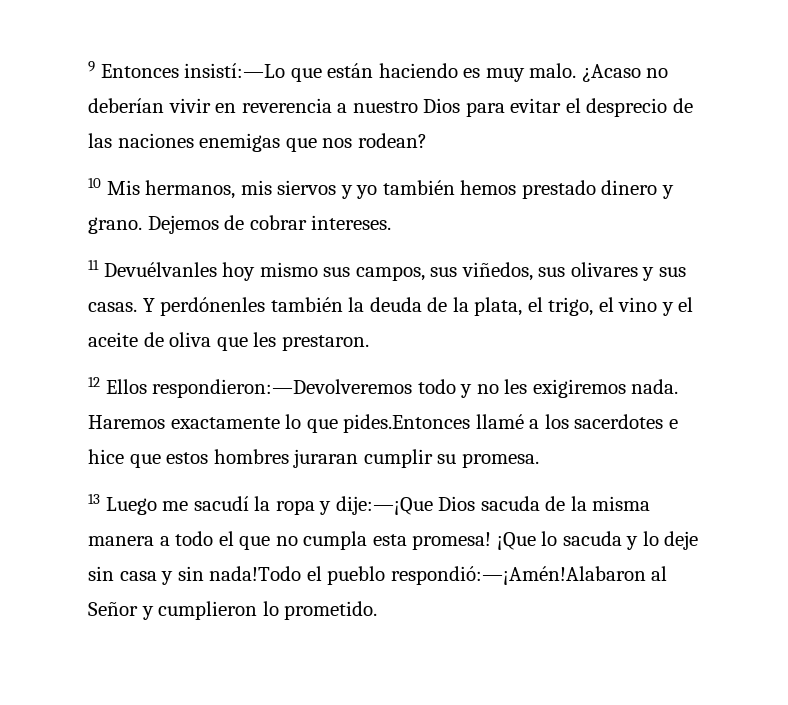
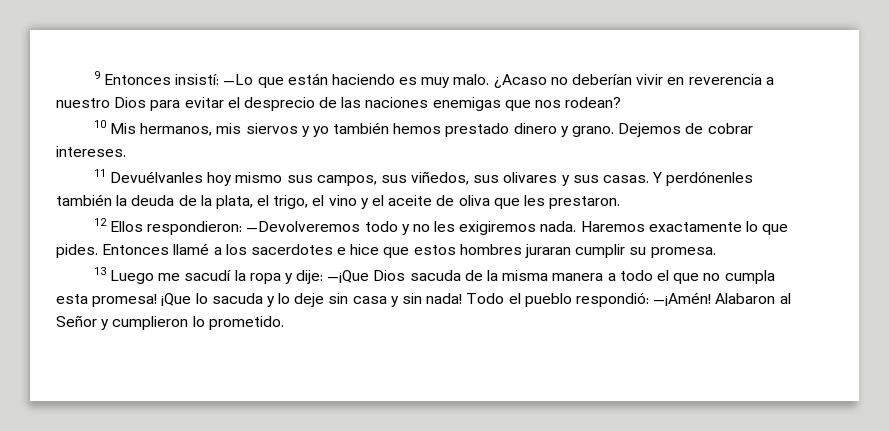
- 9 Entonces insistí:—Lo que están haciendo es muy malo.
+ 9 Entonces insistí: —Lo que están haciendo es muy malo.
- 12 Ellos respondieron:—Devolveremos todo y no les exigiremos nada.
+ 12 Ellos respondieron: —Devolveremos todo y no les exigiremos nada.
- Haremos exactamente lo que pides.Entonces llamé a los sacerdotes e hice que estos hombres juraran cumplir su promesa.
+ Haremos exactamente lo que pides. Entonces llamé a los sacerdotes e hice que estos hombres juraran cumplir su promesa.
- 13 Luego me sacudí la ropa y dije:—¡Que Dios sacuda de la misma manera a todo el que no cumpla esta promesa!
+ 13 Luego me sacudí la ropa y dije: —¡Que Dios sacuda de la misma manera a todo el que no cumpla esta promesa!
- ¡Que lo sacuda y lo deje sin casa y sin nada!Todo el pueblo respondió:—¡Amén!Alabaron al Señor y cumplieron lo prometido.
+ ¡Que lo sacuda y lo deje sin casa y sin nada! Todo el pueblo respondió: —¡Amén! Alabaron al Señor y cumplieron lo prometido.

